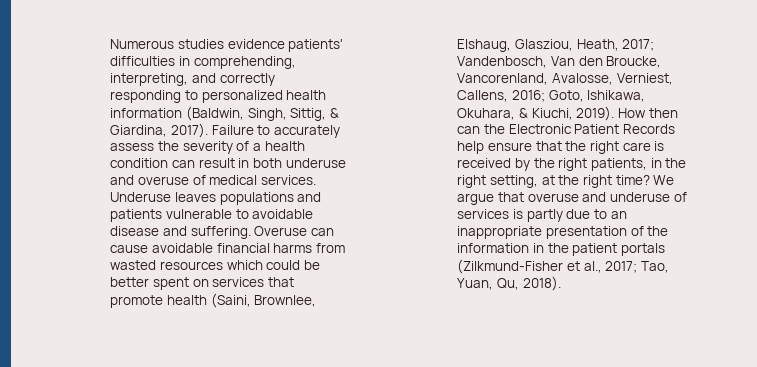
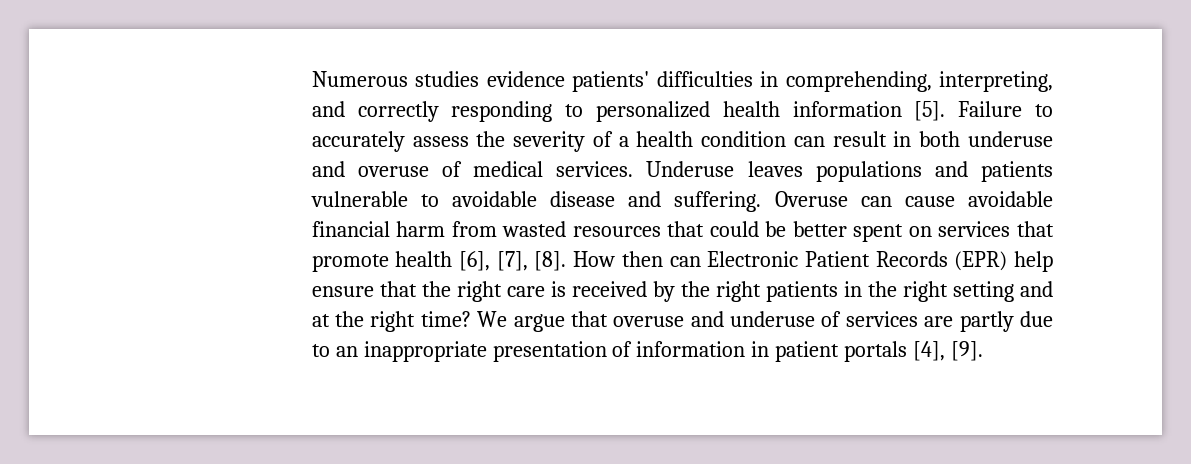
- Numerous studies evidence patients' difficulties in comprehending, interpreting, and correctly responding to personalized health information (Baldwin, Singh, Sittig, & Giardina, 2017).
+ Numerous studies evidence patients' difficulties in comprehending, interpreting, and correctly responding to personalized health information [5].
- Overuse can cause avoidable financial harms from wasted resources which could be better spent on services that promote health (Saini, Brownlee, Elshaug, Glasziou, Heath, 2017; Vandenbosch, Van den Broucke, Vancorenland, Avalosse, Verniest, Callens, 2016; Goto, Ishikawa, Okuhara, & Kiuchi, 2019).
+ Overuse can cause avoidable financial harm from wasted resources that could be better spent on services that promote health [6], [7], [8].
- How then can the Electronic Patient Records help ensure that the right care is received by the right patients, in the right setting, at the right time?
+ How then can Electronic Patient Records (EPR) help ensure that the right care is received by the right patients in the right setting and at the right time?
- We argue that overuse and underuse of services is partly due to an inappropriate presentation of the information in the patient portals (Zilkmund-Fisher et al., 2017; Tao, Yuan, Qu, 2018).
+ We argue that overuse and underuse of services are partly due to an inappropriate presentation of information in patient portals [4], [9].

